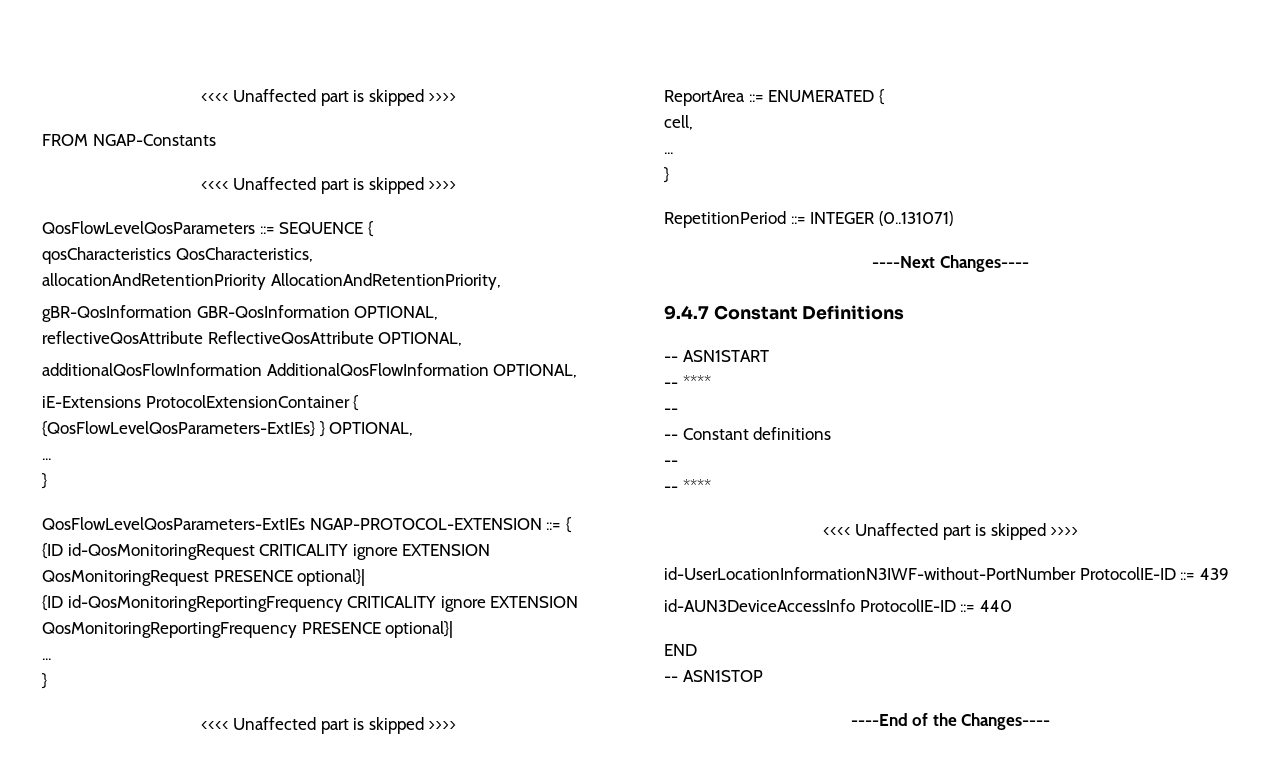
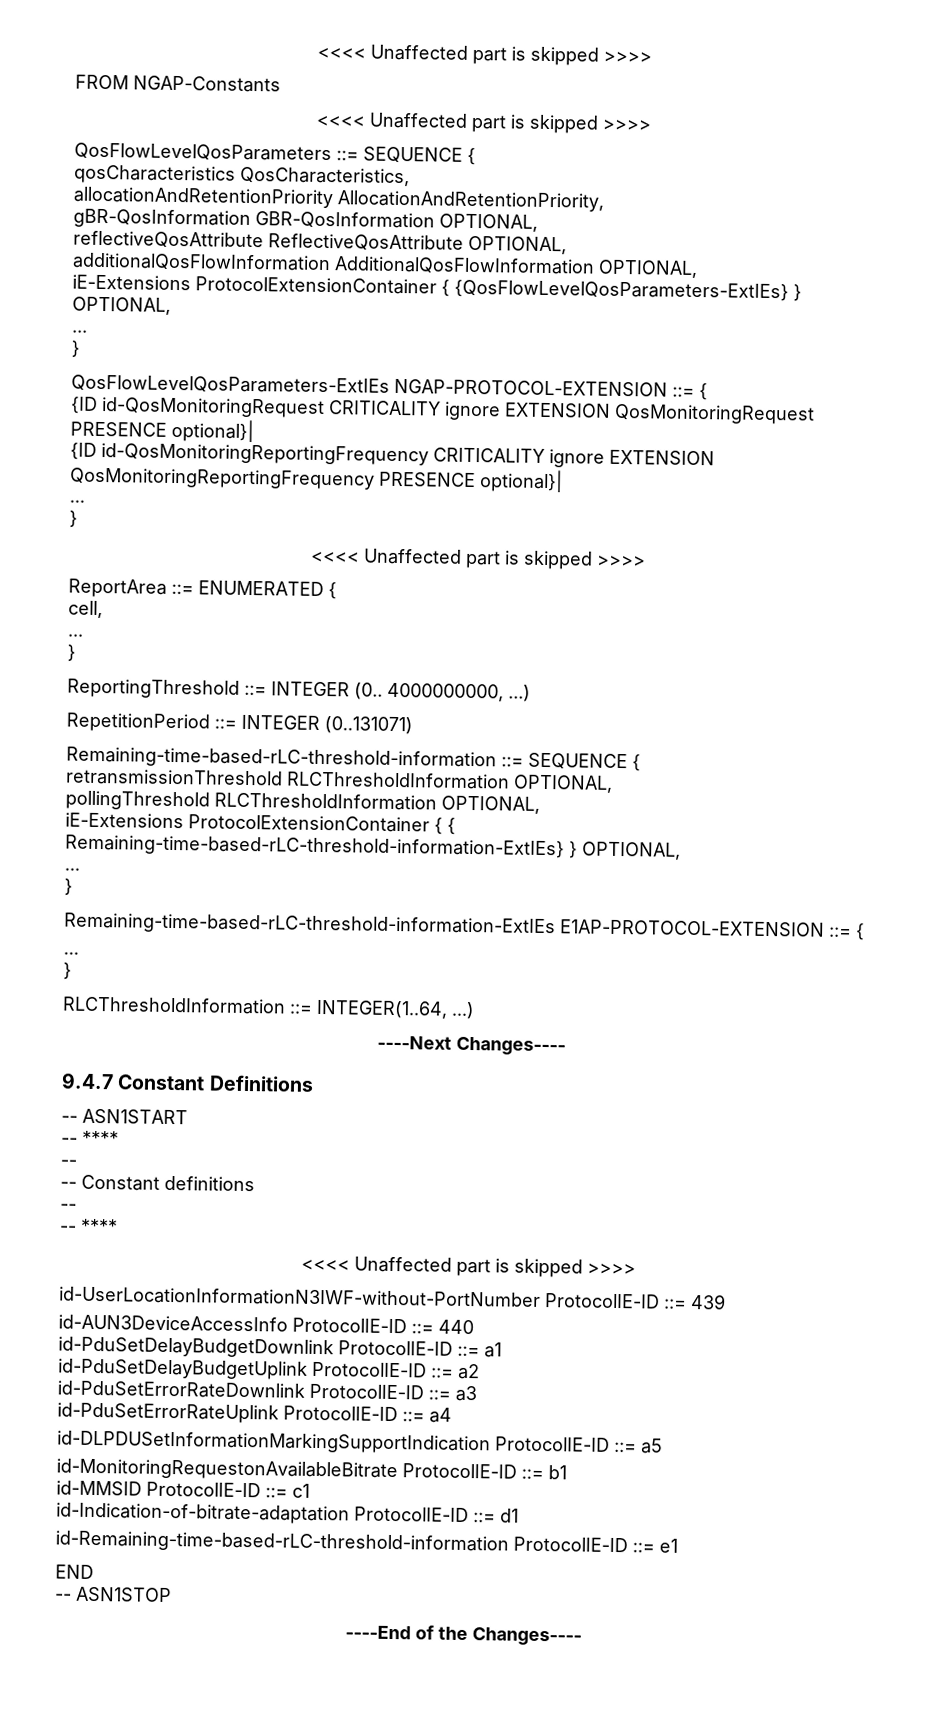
+ ReportingThreshold ::= INTEGER (0.. 4000000000, ...)
  RepetitionPeriod ::= INTEGER (0..131071)
+ Remaining-time-based-rLC-threshold-information ::= SEQUENCE {
+ retransmissionThreshold RLCThresholdInformation OPTIONAL,
+ pollingThreshold RLCThresholdInformation OPTIONAL,
+ iE-Extensions ProtocolExtensionContainer { { Remaining-time-based-rLC-threshold-information-ExtIEs} } OPTIONAL,
+ ...
+ }
+ Remaining-time-based-rLC-threshold-information-ExtIEs E1AP-PROTOCOL-EXTENSION ::= {
+ ...
+ }
+ RLCThresholdInformation ::= INTEGER(1..64, ...)
+ id-PduSetDelayBudgetDownlink ProtocolIE-ID ::= a1
+ id-PduSetDelayBudgetUplink ProtocolIE-ID ::= a2
+ id-PduSetErrorRateDownlink ProtocolIE-ID ::= a3
+ id-PduSetErrorRateUplink ProtocolIE-ID ::= a4
+ id-DLPDUSetInformationMarkingSupportIndication ProtocolIE-ID ::= a5
+ id-MonitoringRequestonAvailableBitrate ProtocolIE-ID ::= b1
+ id-MMSID ProtocolIE-ID ::= c1
+ id-Indication-of-bitrate-adaptation ProtocolIE-ID ::= d1
+ id-Remaining-time-based-rLC-threshold-information ProtocolIE-ID ::= e1

